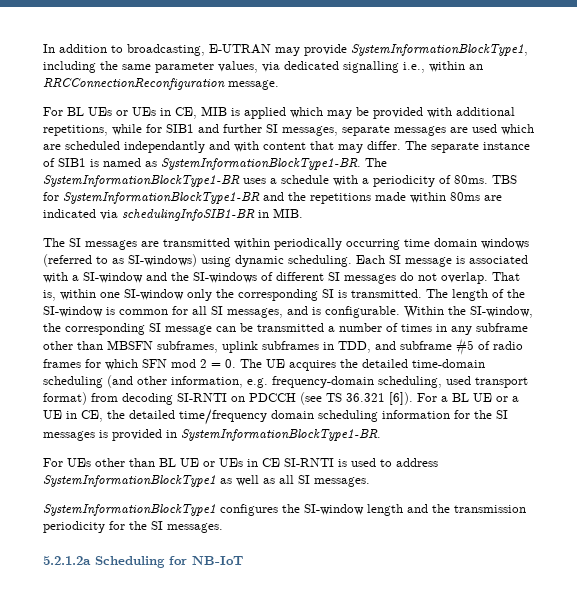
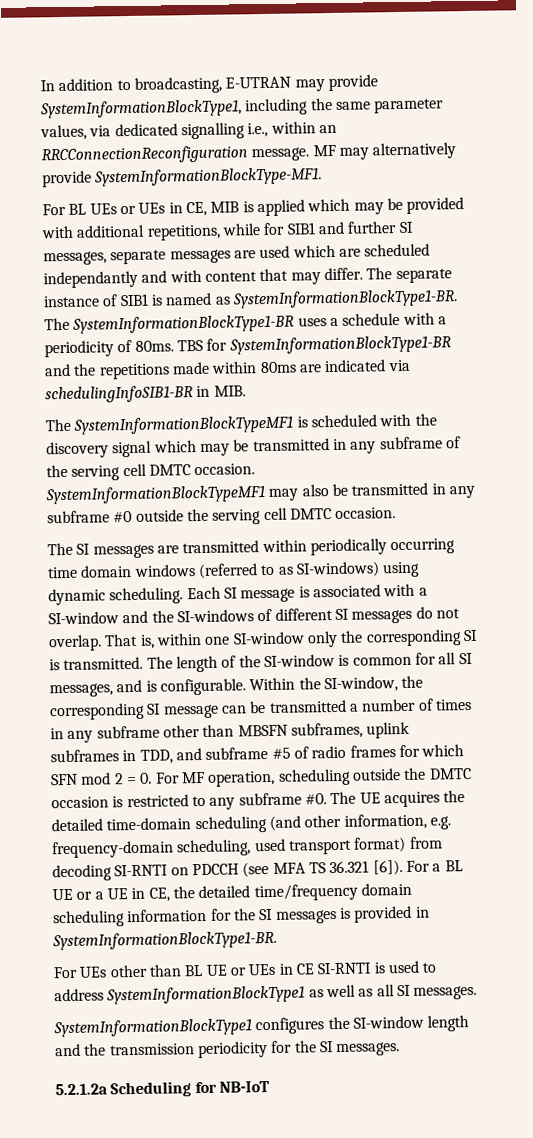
+ MF may alternatively provide SystemInformationBlockType-MF1.
+ The SystemInformationBlockTypeMF1 is scheduled with the discovery signal which may be transmitted in any subframe of the serving cell DMTC occasion. SystemInformationBlockTypeMF1 may also be transmitted in any subframe #0 outside the serving cell DMTC occasion.
- Within the SI-window, the corresponding SI message can be transmitted a number of times in any subframe other than MBSFN subframes, uplink subframes in TDD, and subframe #5 of radio frames for which SFN mod 2 = 0. The UE acquires the detailed time-domain scheduling (and other information, e.g. frequency-domain scheduling, used transport format) from decoding SI-RNTI on PDCCH (see TS 36.321 [6]).
+ Within the SI-window, the corresponding SI message can be transmitted a number of times in any subframe other than MBSFN subframes, uplink subframes in TDD, and subframe #5 of radio frames for which SFN mod 2 = 0. For MF operation, scheduling outside the DMTC occasion is restricted to any subframe #0. The UE acquires the detailed time-domain scheduling (and other information, e.g. frequency-domain scheduling, used transport format) from decoding SI-RNTI on PDCCH (see MFA TS 36.321 [6]).

